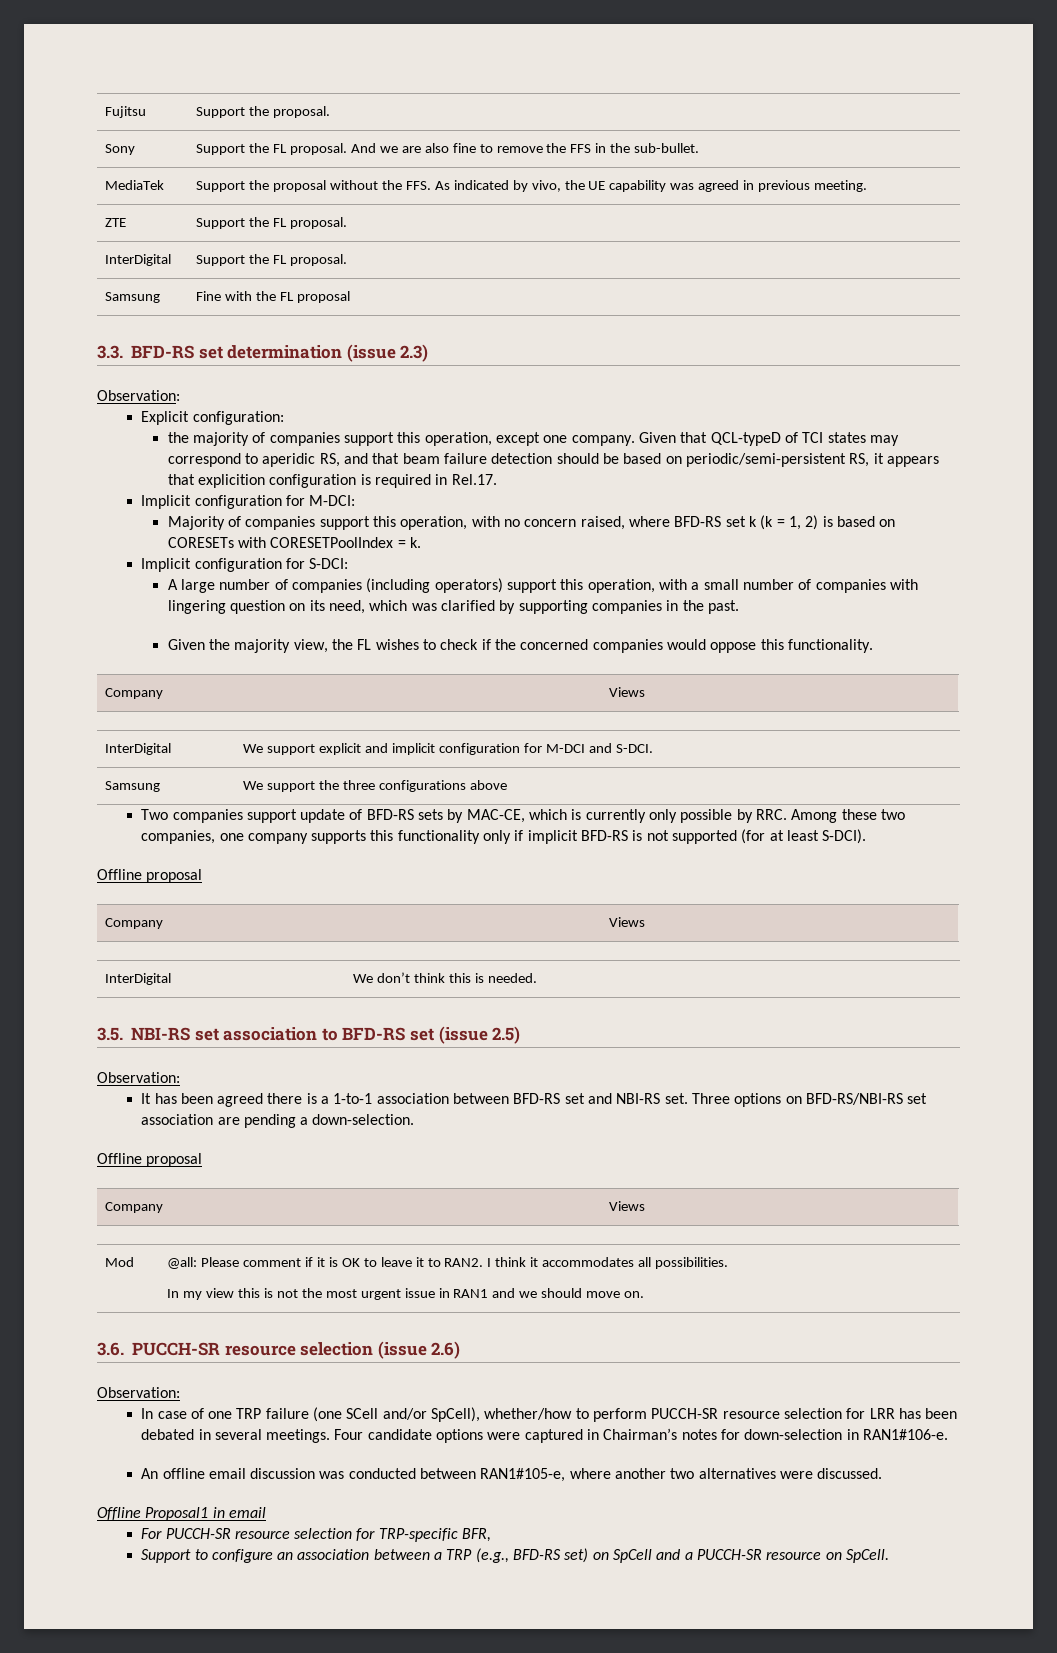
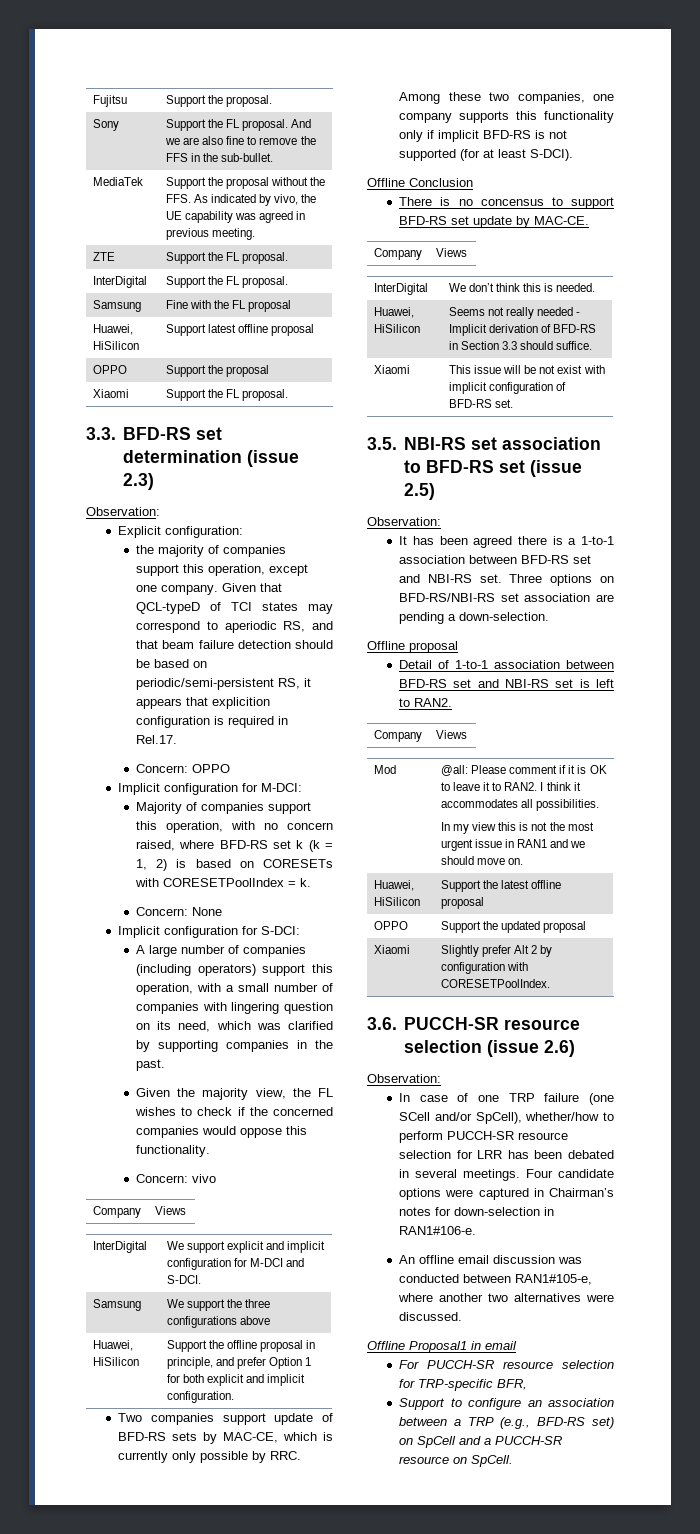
+ Huawei, HiSilicon | Support latest offline proposal
+ OPPO | Support the proposal
+ Xiaomi | Support the FL proposal.
- Given that QCL-typeD of TCI states may correspond to aperidic RS, and that beam failure detection should be based on periodic/semi-persistent RS, it appears that explicition configuration is required in Rel.17.
+ Given that QCL-typeD of TCI states may correspond to aperiodic RS, and that beam failure detection should be based on periodic/semi-persistent RS, it appears that explicition configuration is required in Rel.17.
+ Concern: OPPO
+ Concern: None
+ Concern: vivo
+ Huawei, HiSilicon | Support the offline proposal in principle, and prefer Option 1 for both explicit and implicit configuration.
  Two companies support update of BFD-RS sets by MAC-CE, which is currently only possible by RRC. Among these two companies, one company supports this functionality only if implicit BFD-RS is not supported (for at least S-DCI).
- Offline proposal
+ Offline Conclusion
+ There is no concensus to support BFD-RS set update by MAC-CE.
+ Huawei, HiSilicon | Seems not really needed - Implicit derivation of BFD-RS in Section 3.3 should suffice.
+ Xiaomi | This issue will be not exist with implicit configuration of BFD-RS set.
+ Detail of 1-to-1 association between BFD-RS set and NBI-RS set is left to RAN2.
+ Huawei, HiSilicon | Support the latest offline proposal
+ OPPO | Support the updated proposal
+ Xiaomi | Slightly prefer Alt 2 by configuration with CORESETPoolIndex.

